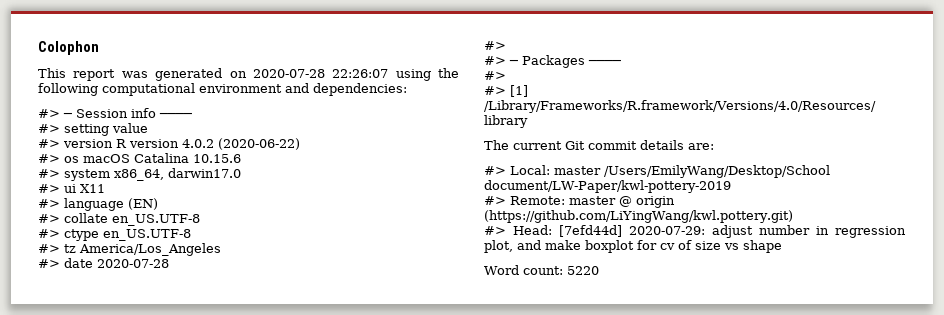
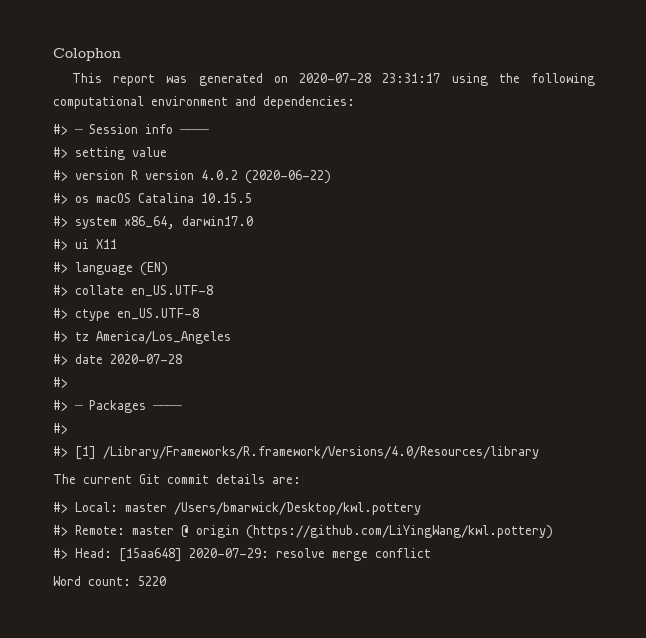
- This report was generated on 2020-07-28 22:26:07 using the following computational environment and dependencies:
+ This report was generated on 2020-07-28 23:31:17 using the following computational environment and dependencies:
- #> os macOS Catalina 10.15.6
+ #> os macOS Catalina 10.15.5
- #> Local: master /Users/EmilyWang/Desktop/School document/LW-Paper/kwl-pottery-2019
+ #> Local: master /Users/bmarwick/Desktop/kwl.pottery
- #> Remote: master @ origin (https://github.com/LiYingWang/kwl.pottery.git)
+ #> Remote: master @ origin (https://github.com/LiYingWang/kwl.pottery)
- #> Head: [7efd44d] 2020-07-29: adjust number in regression plot, and make boxplot for cv of size vs shape
+ #> Head: [15aa648] 2020-07-29: resolve merge conflict

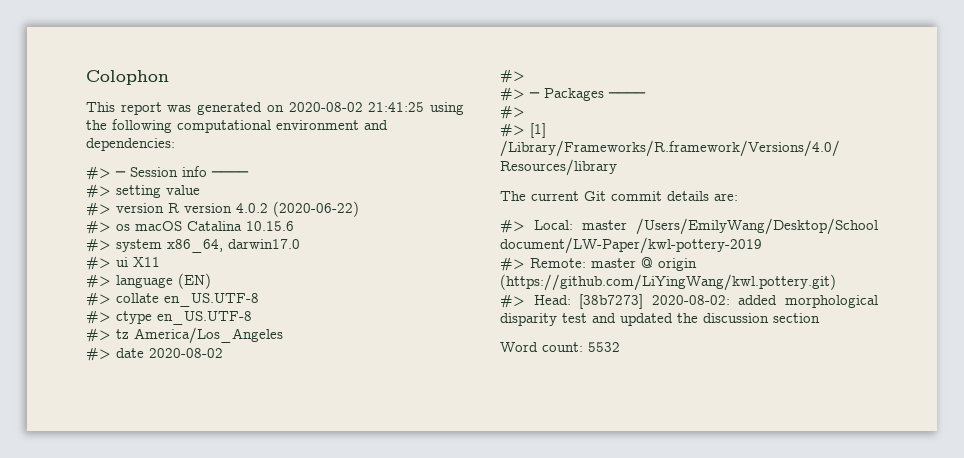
- This report was generated on 2020-07-28 23:31:17 using the following computational environment and dependencies:
+ This report was generated on 2020-08-02 21:41:25 using the following computational environment and dependencies:
- #> os macOS Catalina 10.15.5
+ #> os macOS Catalina 10.15.6
- #> date 2020-07-28
+ #> date 2020-08-02
- #> Local: master /Users/bmarwick/Desktop/kwl.pottery
+ #> Local: master /Users/EmilyWang/Desktop/School document/LW-Paper/kwl-pottery-2019
- #> Remote: master @ origin (https://github.com/LiYingWang/kwl.pottery)
+ #> Remote: master @ origin (https://github.com/LiYingWang/kwl.pottery.git)
- #> Head: [15aa648] 2020-07-29: resolve merge conflict
+ #> Head: [38b7273] 2020-08-02: added morphological disparity test and updated the discussion section
- Word count: 5220
+ Word count: 5532

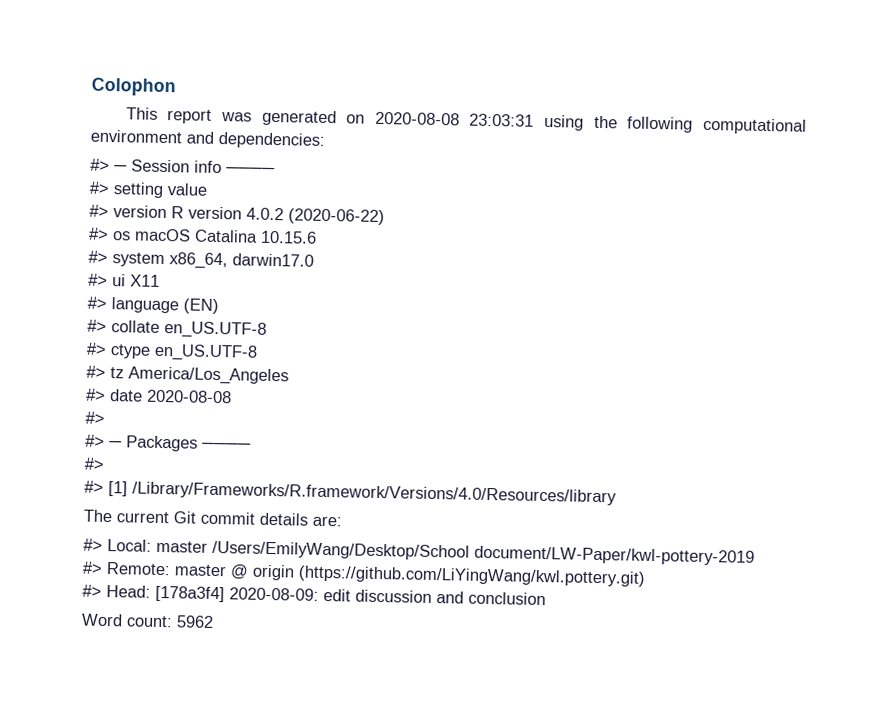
- This report was generated on 2020-08-02 21:41:25 using the following computational environment and dependencies:
+ This report was generated on 2020-08-08 23:03:31 using the following computational environment and dependencies:
- #> date 2020-08-02
+ #> date 2020-08-08
- #> Head: [38b7273] 2020-08-02: added morphological disparity test and updated the discussion section
+ #> Head: [178a3f4] 2020-08-09: edit discussion and conclusion
- Word count: 5532
+ Word count: 5962

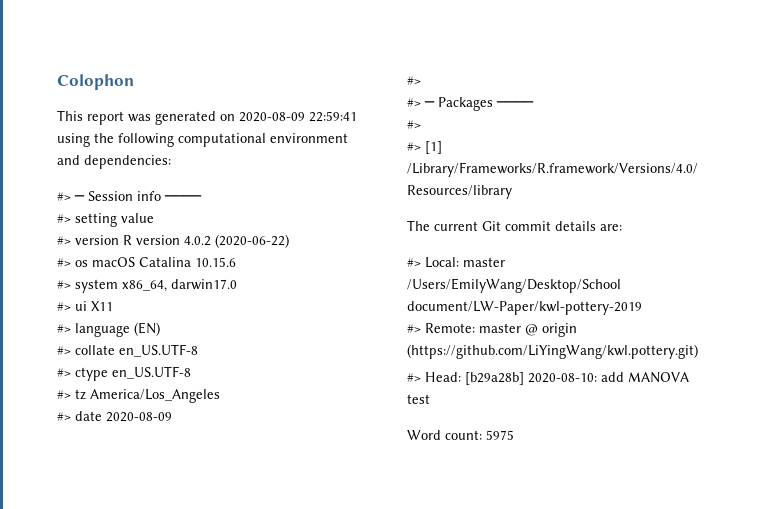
- This report was generated on 2020-08-08 23:03:31 using the following computational environment and dependencies:
+ This report was generated on 2020-08-09 22:59:41 using the following computational environment and dependencies:
- #> date 2020-08-08
+ #> date 2020-08-09
- #> Head: [178a3f4] 2020-08-09: edit discussion and conclusion
+ #> Head: [b29a28b] 2020-08-10: add MANOVA test
- Word count: 5962
+ Word count: 5975

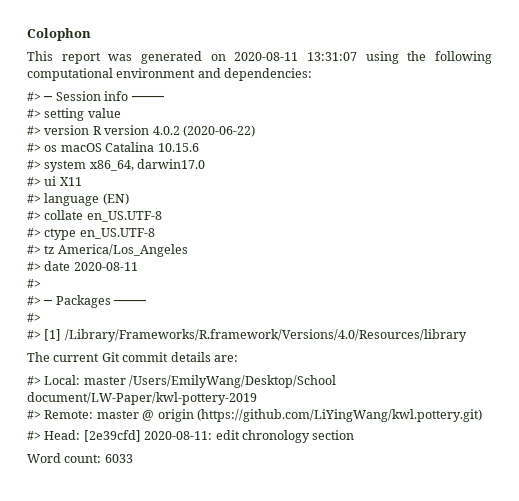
- This report was generated on 2020-08-09 22:59:41 using the following computational environment and dependencies:
+ This report was generated on 2020-08-11 13:31:07 using the following computational environment and dependencies:
- #> date 2020-08-09
+ #> date 2020-08-11
- #> Head: [b29a28b] 2020-08-10: add MANOVA test
+ #> Head: [2e39cfd] 2020-08-11: edit chronology section
- Word count: 5975
+ Word count: 6033

